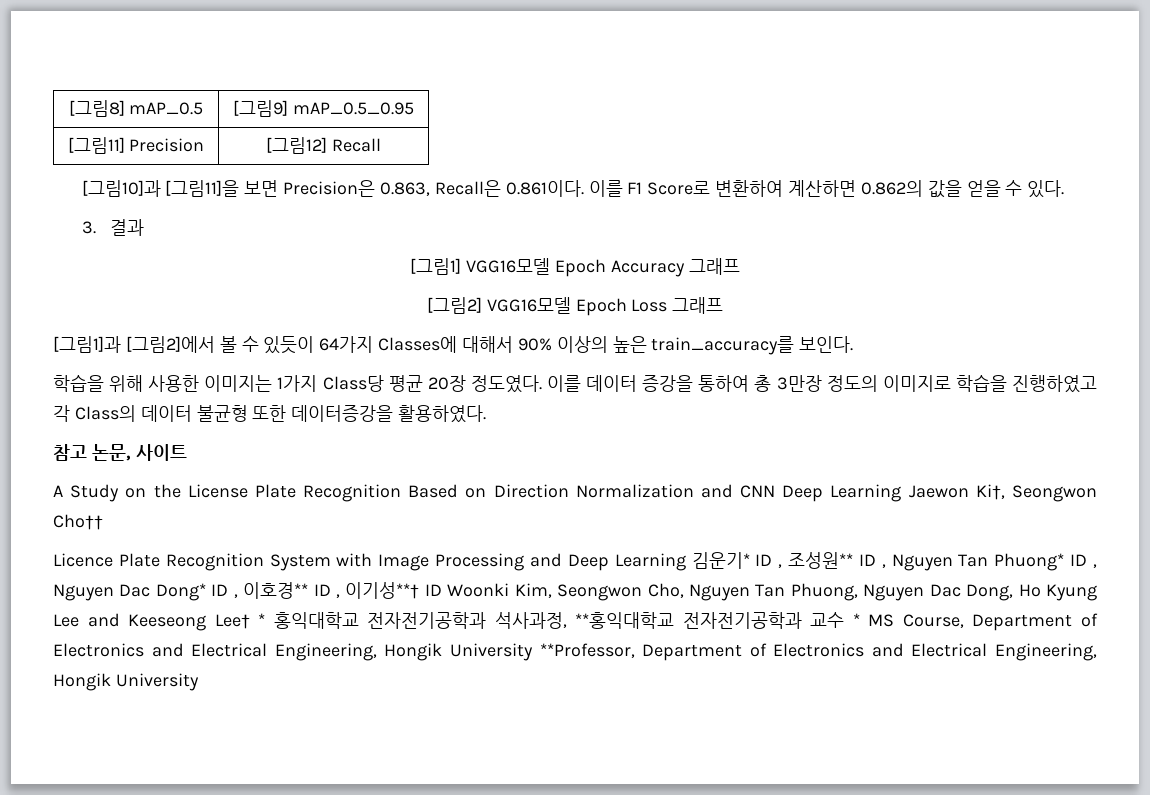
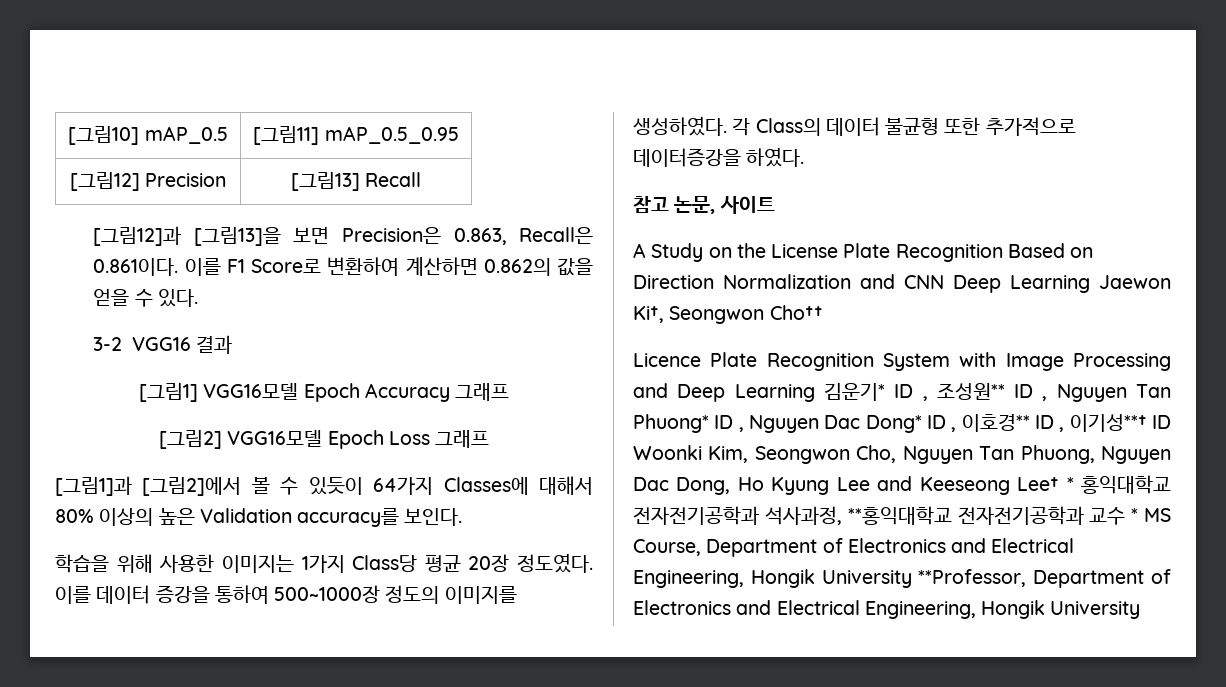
- [그림8] mAP_0.5 | [그림9] mAP_0.5_0.95
+ [그림10] mAP_0.5 | [그림11] mAP_0.5_0.95
- [그림11] Precision | [그림12] Recall
+ [그림12] Precision | [그림13] Recall
- [그림10]과 [그림11]을 보면 Precision은 0.863, Recall은 0.861이다. 이를 F1 Score로 변환하여 계산하면 0.862의 값을 얻을 수 있다.
+ [그림12]과 [그림13]을 보면 Precision은 0.863, Recall은 0.861이다. 이를 F1 Score로 변환하여 계산하면 0.862의 값을 얻을 수 있다.
- 3. 결과
+ 3-2 VGG16 결과
- [그림1]과 [그림2]에서 볼 수 있듯이 64가지 Classes에 대해서 90% 이상의 높은 train_accuracy를 보인다.
+ [그림1]과 [그림2]에서 볼 수 있듯이 64가지 Classes에 대해서 80% 이상의 높은 Validation accuracy를 보인다.
- 이를 데이터 증강을 통하여 총 3만장 정도의 이미지로 학습을 진행하였고 각 Class의 데이터 불균형 또한 데이터증강을 활용하였다.
+ 이를 데이터 증강을 통하여 500~1000장 정도의 이미지를 생성하였다. 각 Class의 데이터 불균형 또한 추가적으로 데이터증강을 하였다.

